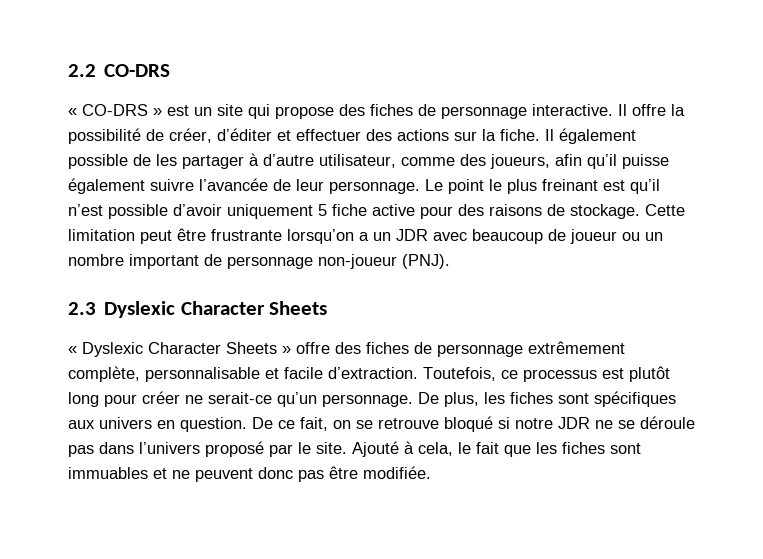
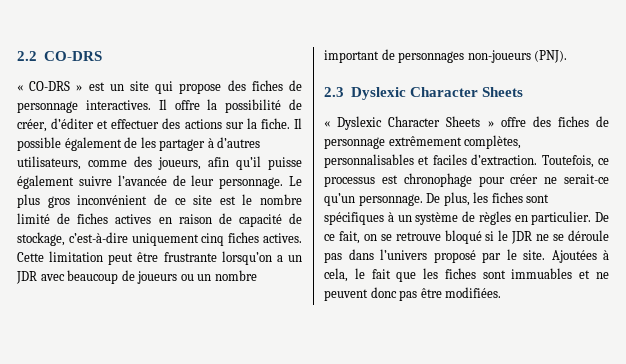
- « CO-DRS » est un site qui propose des fiches de personnage interactive.
+ « CO-DRS » est un site qui propose des fiches de personnage interactives.
- Il également possible de les partager à d’autre utilisateur, comme des joueurs, afin qu’il puisse également suivre l’avancée de leur personnage.
+ Il possible également de les partager à d’autres utilisateurs, comme des joueurs, afin qu’il puisse également suivre l’avancée de leur personnage.
- Le point le plus freinant est qu’il n’est possible d’avoir uniquement 5 fiche active pour des raisons de stockage.
+ Le plus gros inconvénient de ce site est le nombre limité de fiches actives en raison de capacité de stockage, c’est-à-dire uniquement cinq fiches actives.
- Cette limitation peut être frustrante lorsqu’on a un JDR avec beaucoup de joueur ou un nombre important de personnage non-joueur (PNJ).
+ Cette limitation peut être frustrante lorsqu’on a un JDR avec beaucoup de joueurs ou un nombre important de personnages non-joueurs (PNJ).
- « Dyslexic Character Sheets » offre des fiches de personnage extrêmement complète, personnalisable et facile d’extraction.
+ « Dyslexic Character Sheets » offre des fiches de personnage extrêmement complètes, personnalisables et faciles d’extraction.
- Toutefois, ce processus est plutôt long pour créer ne serait-ce qu’un personnage.
+ Toutefois, ce processus est chronophage pour créer ne serait-ce qu’un personnage.
- De plus, les fiches sont spécifiques aux univers en question.
+ De plus, les fiches sont spécifiques à un système de règles en particulier.
- De ce fait, on se retrouve bloqué si notre JDR ne se déroule pas dans l’univers proposé par le site.
+ De ce fait, on se retrouve bloqué si le JDR ne se déroule pas dans l’univers proposé par le site.
- Ajouté à cela, le fait que les fiches sont immuables et ne peuvent donc pas être modifiée.
+ Ajoutées à cela, le fait que les fiches sont immuables et ne peuvent donc pas être modifiées.

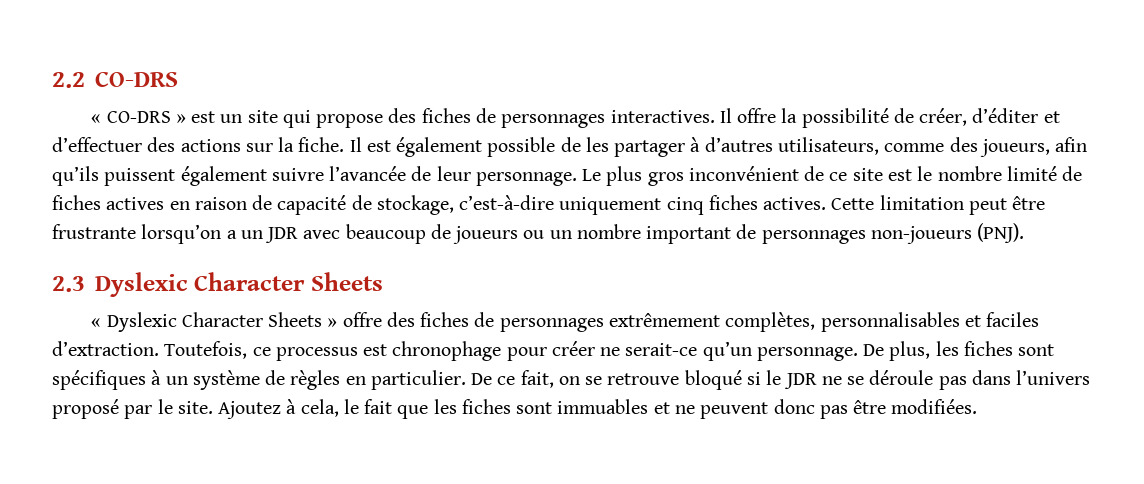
- « CO-DRS » est un site qui propose des fiches de personnage interactives.
+ « CO-DRS » est un site qui propose des fiches de personnages interactives.
- Il offre la possibilité de créer, d’éditer et effectuer des actions sur la fiche.
+ Il offre la possibilité de créer, d’éditer et d’effectuer des actions sur la fiche.
- Il possible également de les partager à d’autres utilisateurs, comme des joueurs, afin qu’il puisse également suivre l’avancée de leur personnage.
+ Il est également possible de les partager à d’autres utilisateurs, comme des joueurs, afin qu’ils puissent également suivre l’avancée de leur personnage.
- « Dyslexic Character Sheets » offre des fiches de personnage extrêmement complètes, personnalisables et faciles d’extraction.
+ « Dyslexic Character Sheets » offre des fiches de personnages extrêmement complètes, personnalisables et faciles d’extraction.
- Ajoutées à cela, le fait que les fiches sont immuables et ne peuvent donc pas être modifiées.
+ Ajoutez à cela, le fait que les fiches sont immuables et ne peuvent donc pas être modifiées.

